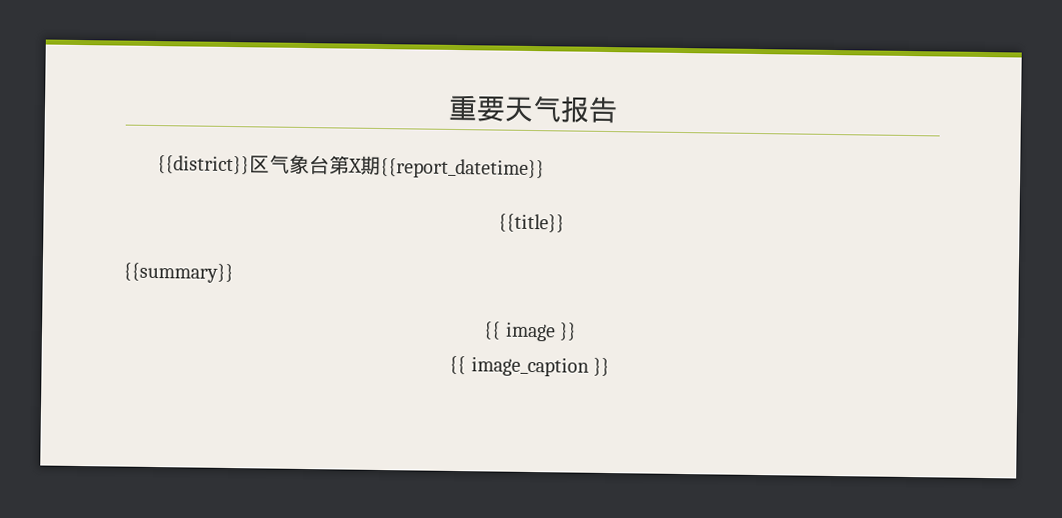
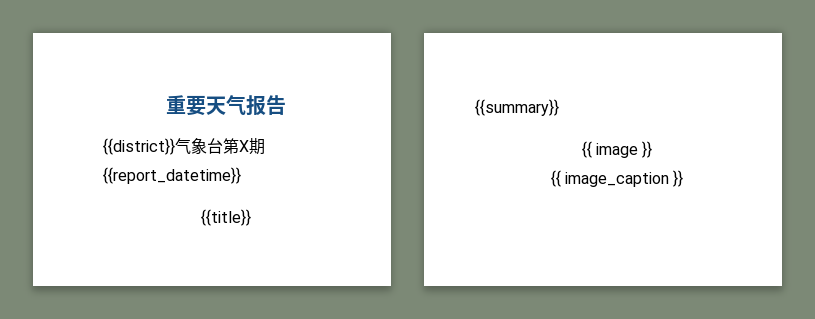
- {{district}}区气象台第X期{{report_datetime}}
+ {{district}}气象台第X期{{report_datetime}}

